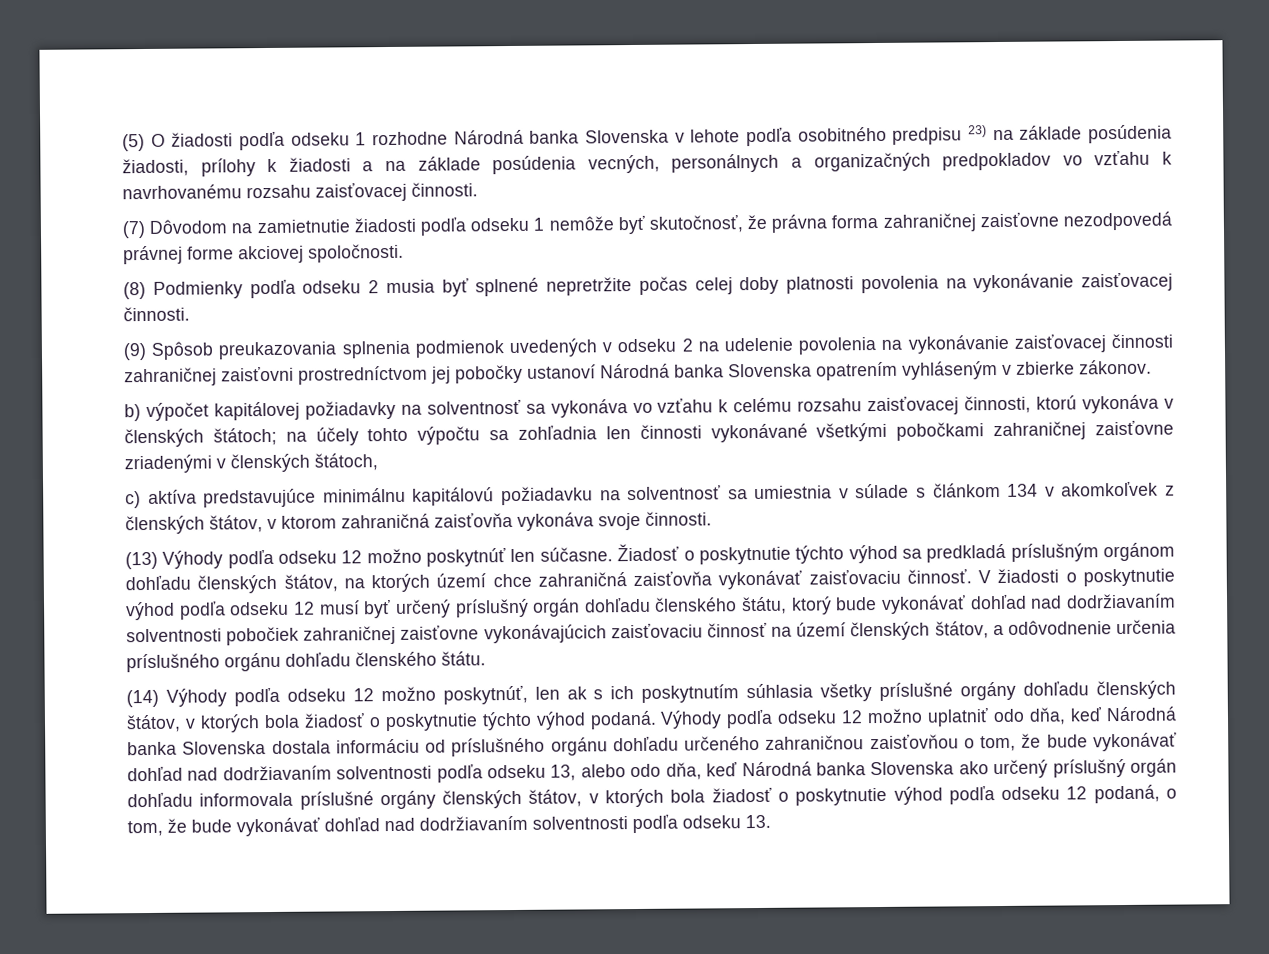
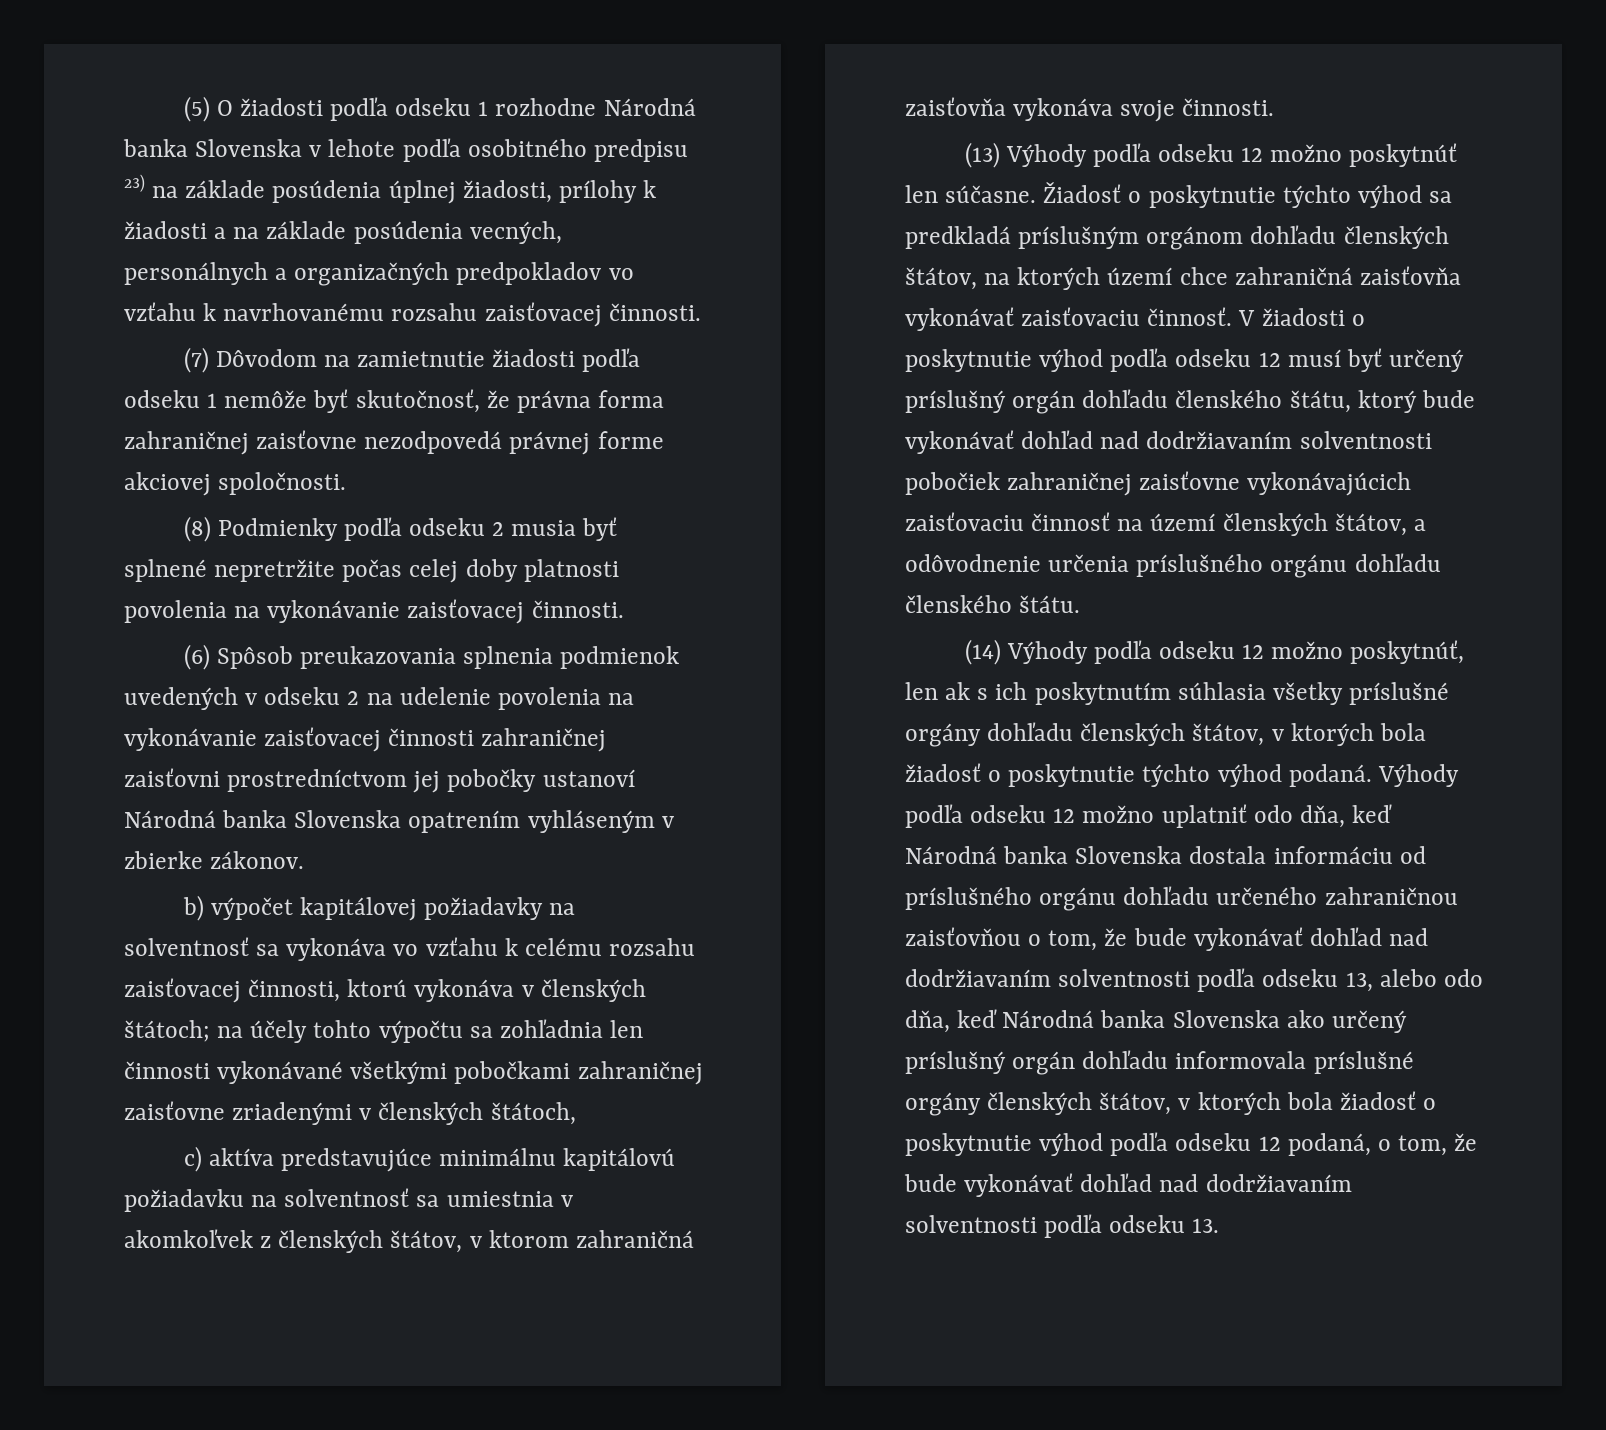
- (5) O žiadosti podľa odseku 1 rozhodne Národná banka Slovenska v lehote podľa osobitného predpisu 23) na základe posúdenia žiadosti, prílohy k žiadosti a na základe posúdenia vecných, personálnych a organizačných predpokladov vo vzťahu k navrhovanému rozsahu zaisťovacej činnosti.
+ (5) O žiadosti podľa odseku 1 rozhodne Národná banka Slovenska v lehote podľa osobitného predpisu 23) na základe posúdenia úplnej žiadosti, prílohy k žiadosti a na základe posúdenia vecných, personálnych a organizačných predpokladov vo vzťahu k navrhovanému rozsahu zaisťovacej činnosti.
- (9) Spôsob preukazovania splnenia podmienok uvedených v odseku 2 na udelenie povolenia na vykonávanie zaisťovacej činnosti zahraničnej zaisťovni prostredníctvom jej pobočky ustanoví Národná banka Slovenska opatrením vyhláseným v zbierke zákonov.
+ (6) Spôsob preukazovania splnenia podmienok uvedených v odseku 2 na udelenie povolenia na vykonávanie zaisťovacej činnosti zahraničnej zaisťovni prostredníctvom jej pobočky ustanoví Národná banka Slovenska opatrením vyhláseným v zbierke zákonov.
- c) aktíva predstavujúce minimálnu kapitálovú požiadavku na solventnosť sa umiestnia v súlade s článkom 134 v akomkoľvek z členských štátov, v ktorom zahraničná zaisťovňa vykonáva svoje činnosti.
+ c) aktíva predstavujúce minimálnu kapitálovú požiadavku na solventnosť sa umiestnia v akomkoľvek z členských štátov, v ktorom zahraničná zaisťovňa vykonáva svoje činnosti.

